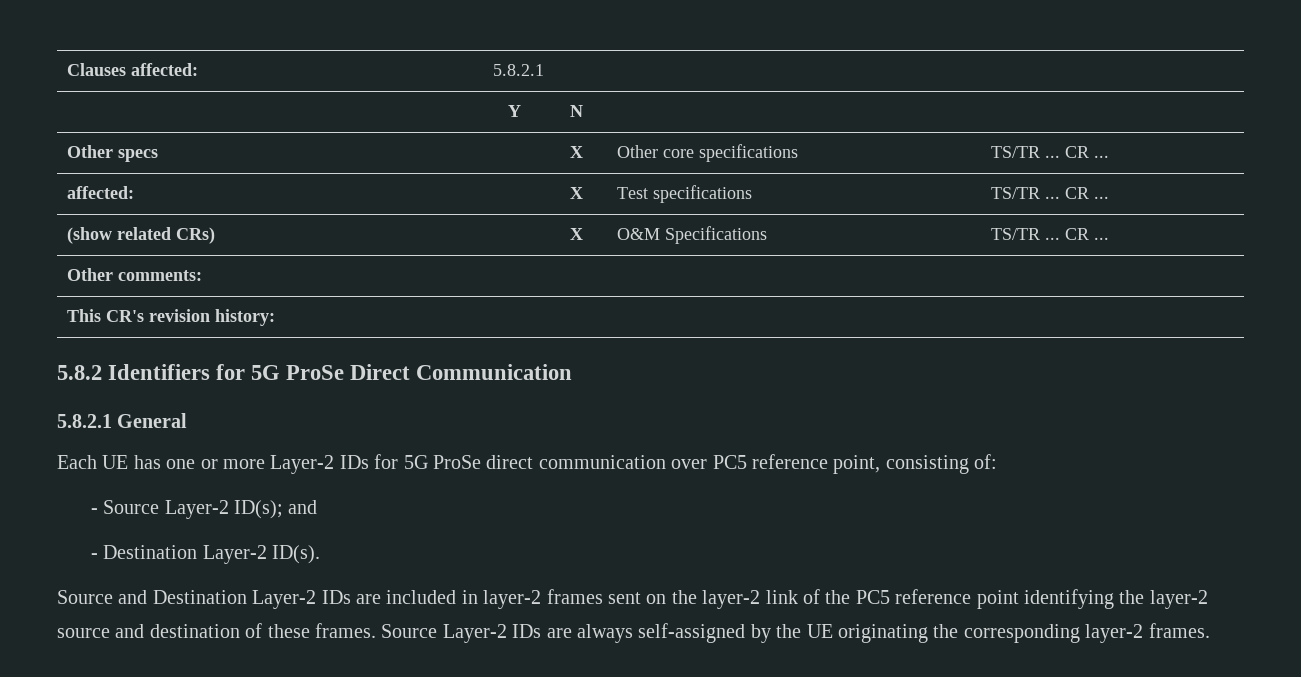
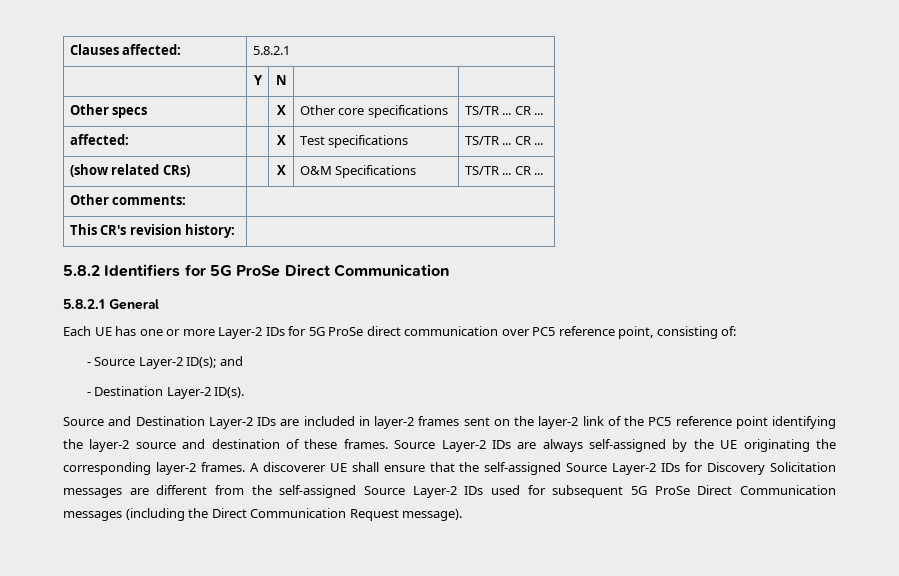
+ A discoverer UE shall ensure that the self-assigned Source Layer-2 IDs for Discovery Solicitation messages are different from the self-assigned Source Layer-2 IDs used for subsequent 5G ProSe Direct Communication messages (including the Direct Communication Request message).

